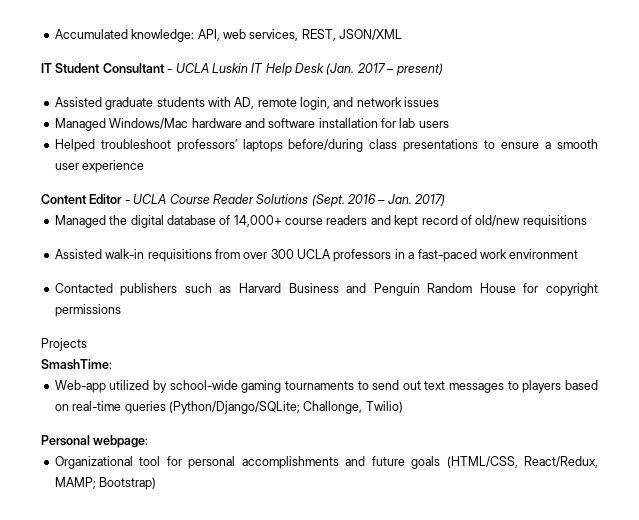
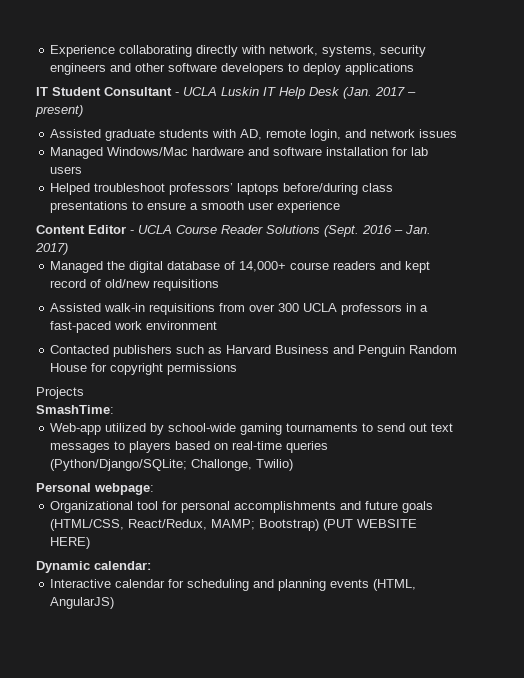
- Accumulated knowledge: API, web services, REST, JSON/XML
+ Experience collaborating directly with network, systems, security engineers and other software developers to deploy applications
- Organizational tool for personal accomplishments and future goals (HTML/CSS, React/Redux, MAMP; Bootstrap)
+ Organizational tool for personal accomplishments and future goals (HTML/CSS, React/Redux, MAMP; Bootstrap) (PUT WEBSITE HERE)
+ Dynamic calendar:
+ Interactive calendar for scheduling and planning events (HTML, AngularJS)

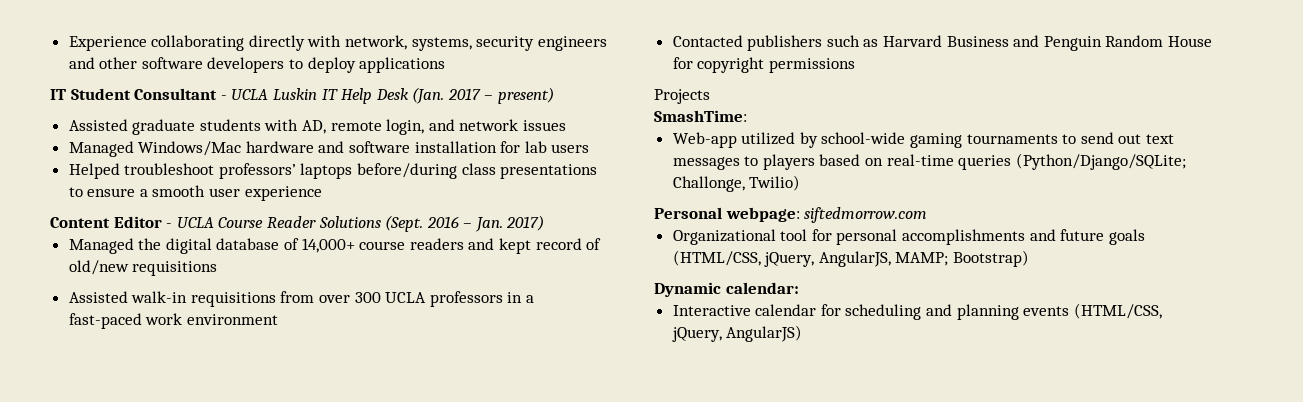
- Personal webpage:
+ Personal webpage: siftedmorrow.com
- Organizational tool for personal accomplishments and future goals (HTML/CSS, React/Redux, MAMP; Bootstrap) (PUT WEBSITE HERE)
+ Organizational tool for personal accomplishments and future goals (HTML/CSS, jQuery, AngularJS, MAMP; Bootstrap)
- Interactive calendar for scheduling and planning events (HTML, AngularJS)
+ Interactive calendar for scheduling and planning events (HTML/CSS, jQuery, AngularJS)

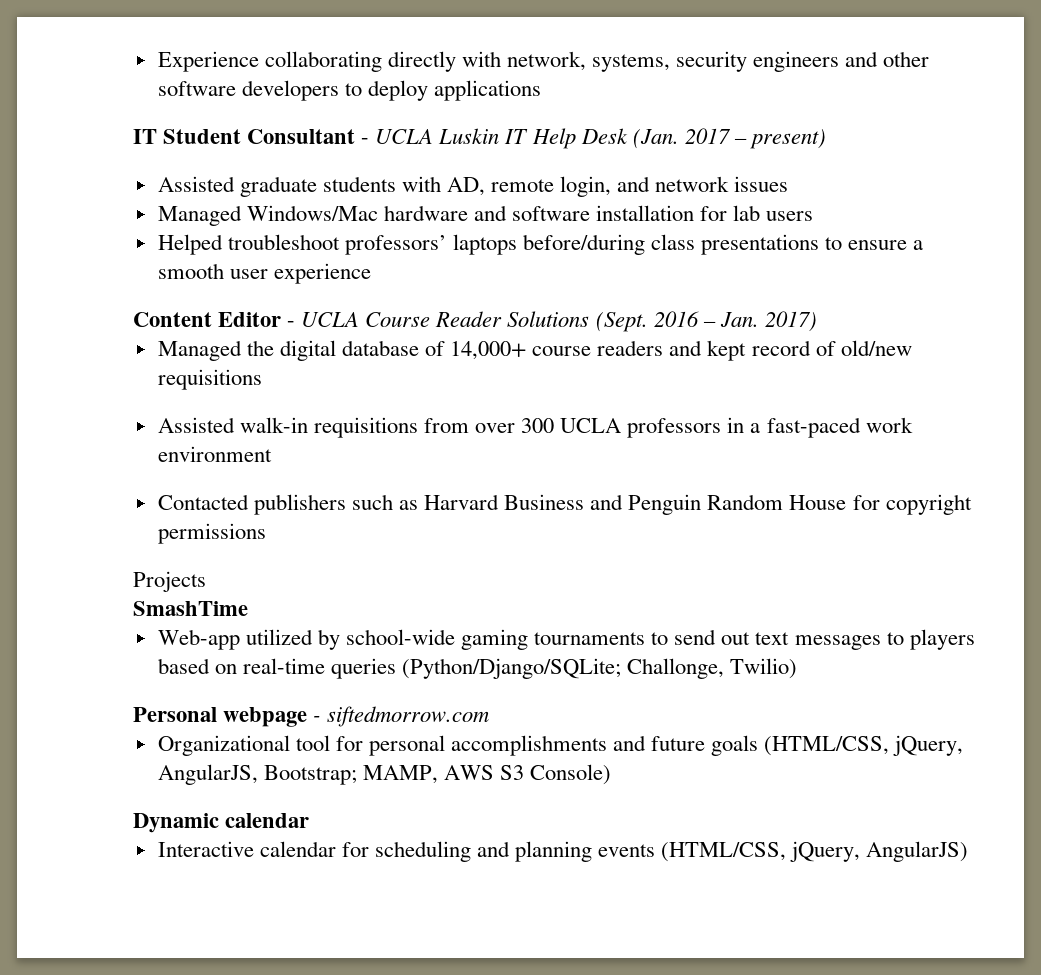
- SmashTime:
+ SmashTime
- Personal webpage: siftedmorrow.com
+ Personal webpage - siftedmorrow.com
- Organizational tool for personal accomplishments and future goals (HTML/CSS, jQuery, AngularJS, MAMP; Bootstrap)
+ Organizational tool for personal accomplishments and future goals (HTML/CSS, jQuery, AngularJS, Bootstrap; MAMP, AWS S3 Console)
- Dynamic calendar:
+ Dynamic calendar

